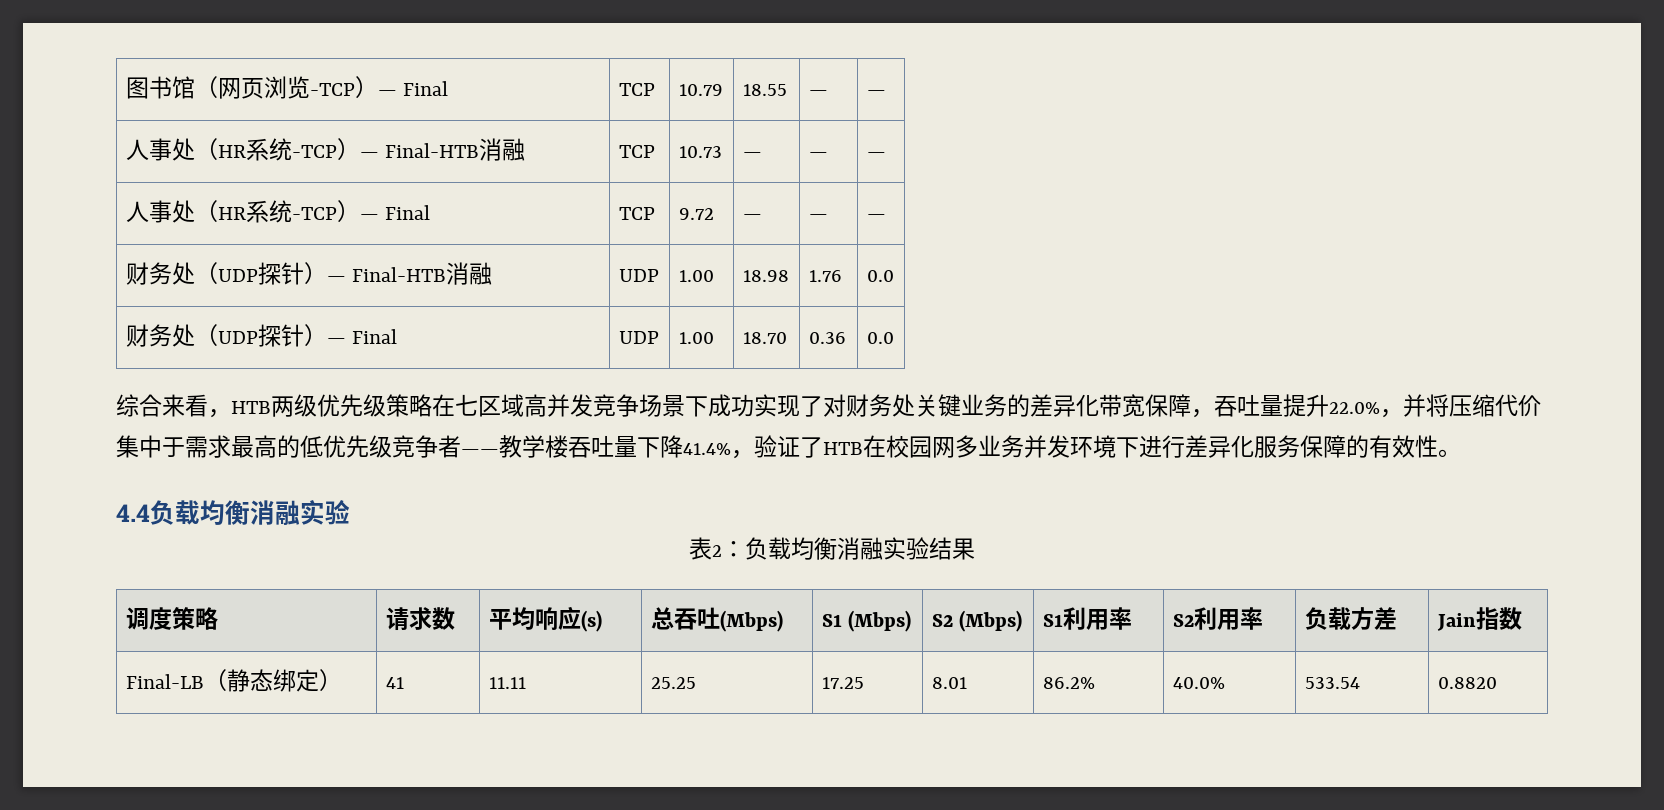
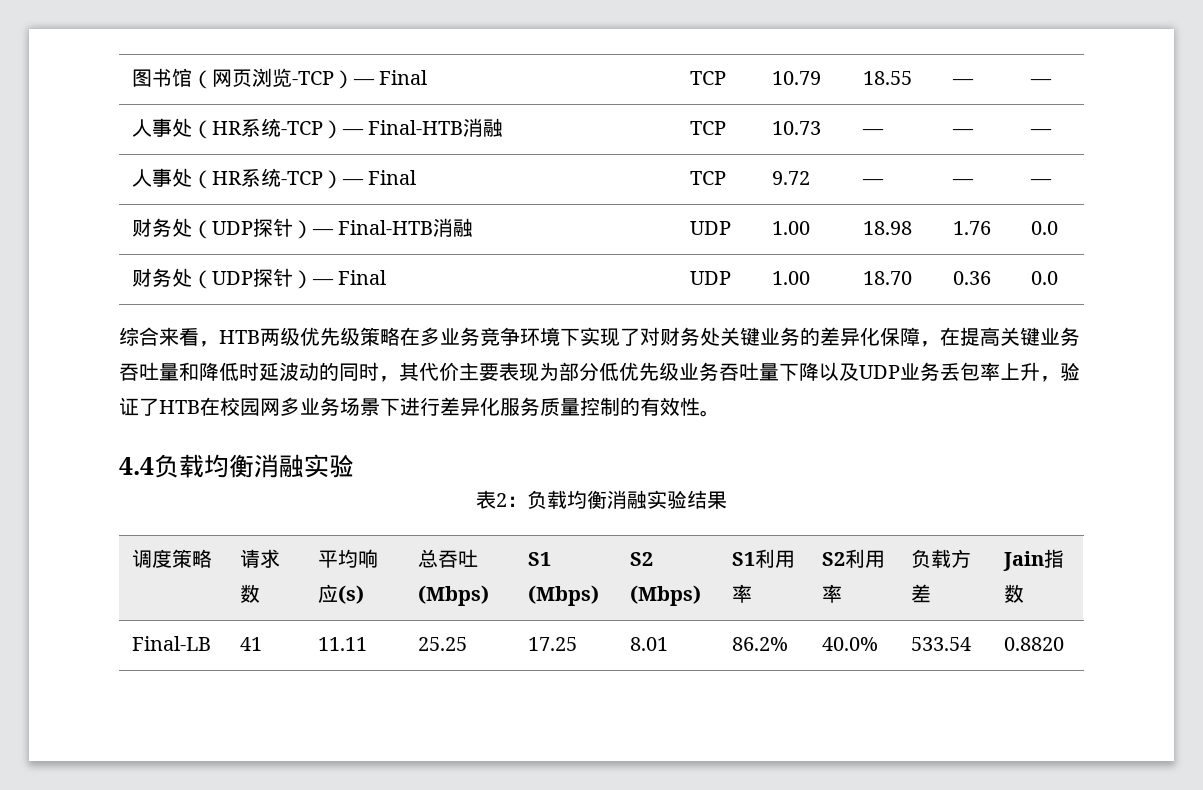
- 综合来看，HTB两级优先级策略在七区域高并发竞争场景下成功实现了对财务处关键业务的差异化带宽保障，吞吐量提升22.0%，并将压缩代价集中于需求最高的低优先级竞争者——教学楼吞吐量下降41.4%，验证了HTB在校园网多业务并发环境下进行差异化服务保障的有效性。
+ 综合来看，HTB两级优先级策略在多业务竞争环境下实现了对财务处关键业务的差异化保障，在提高关键业务吞吐量和降低时延波动的同时，其代价主要表现为部分低优先级业务吞吐量下降以及UDP业务丢包率上升，验证了HTB在校园网多业务场景下进行差异化服务质量控制的有效性。
- Final-LB（静态绑定） | 41 | 11.11 | 25.25 | 17.25 | 8.01 | 86.2% | 40.0% | 533.54 | 0.8820
+ Final-LB | 41 | 11.11 | 25.25 | 17.25 | 8.01 | 86.2% | 40.0% | 533.54 | 0.8820

